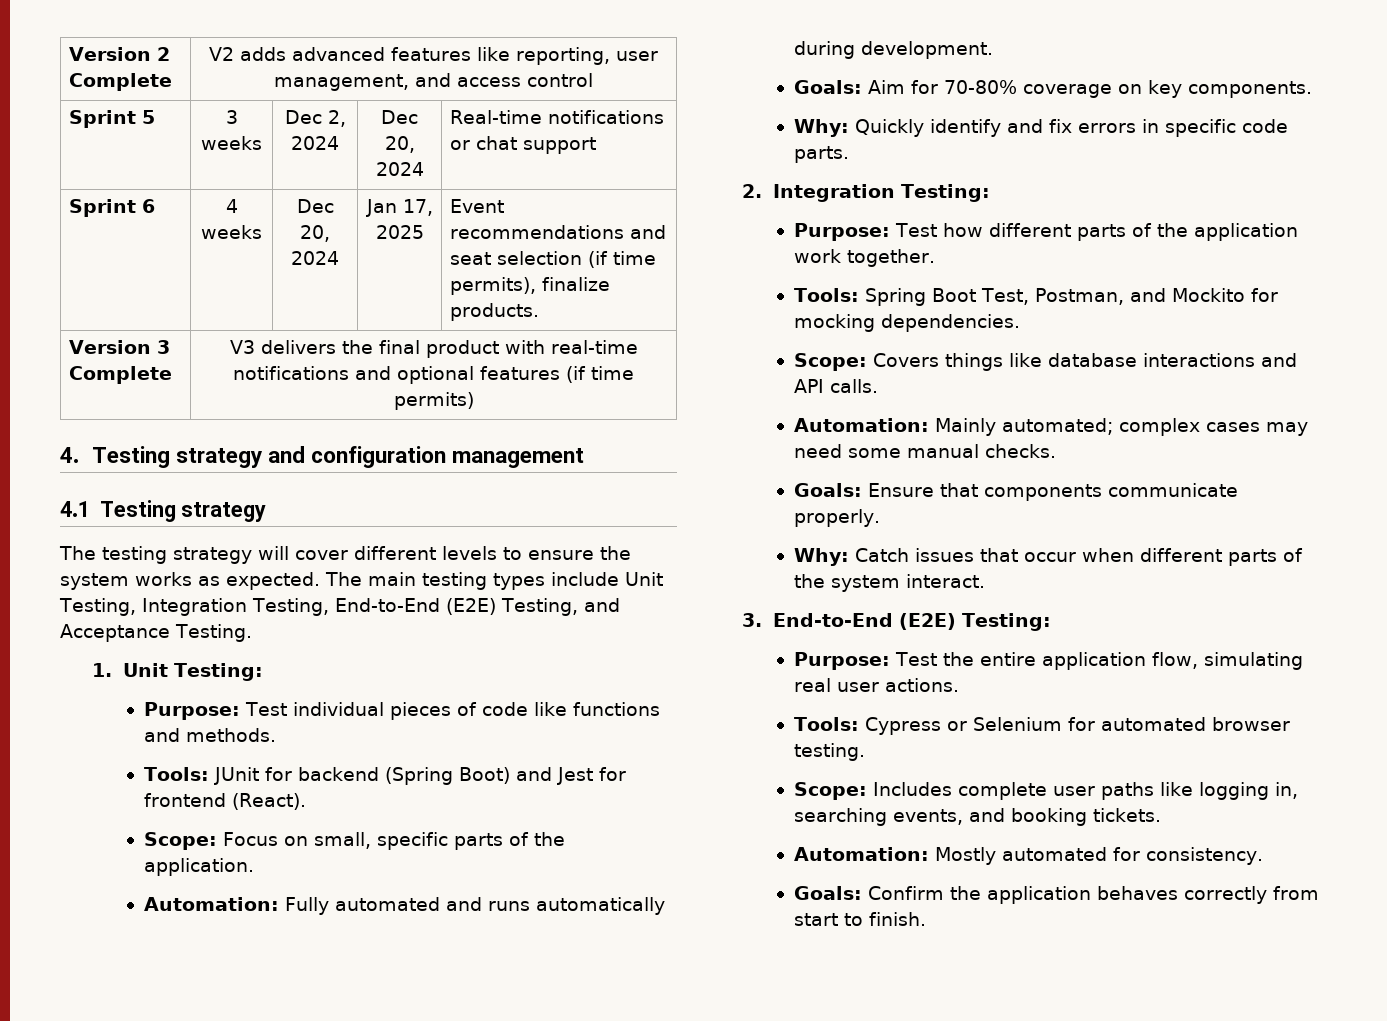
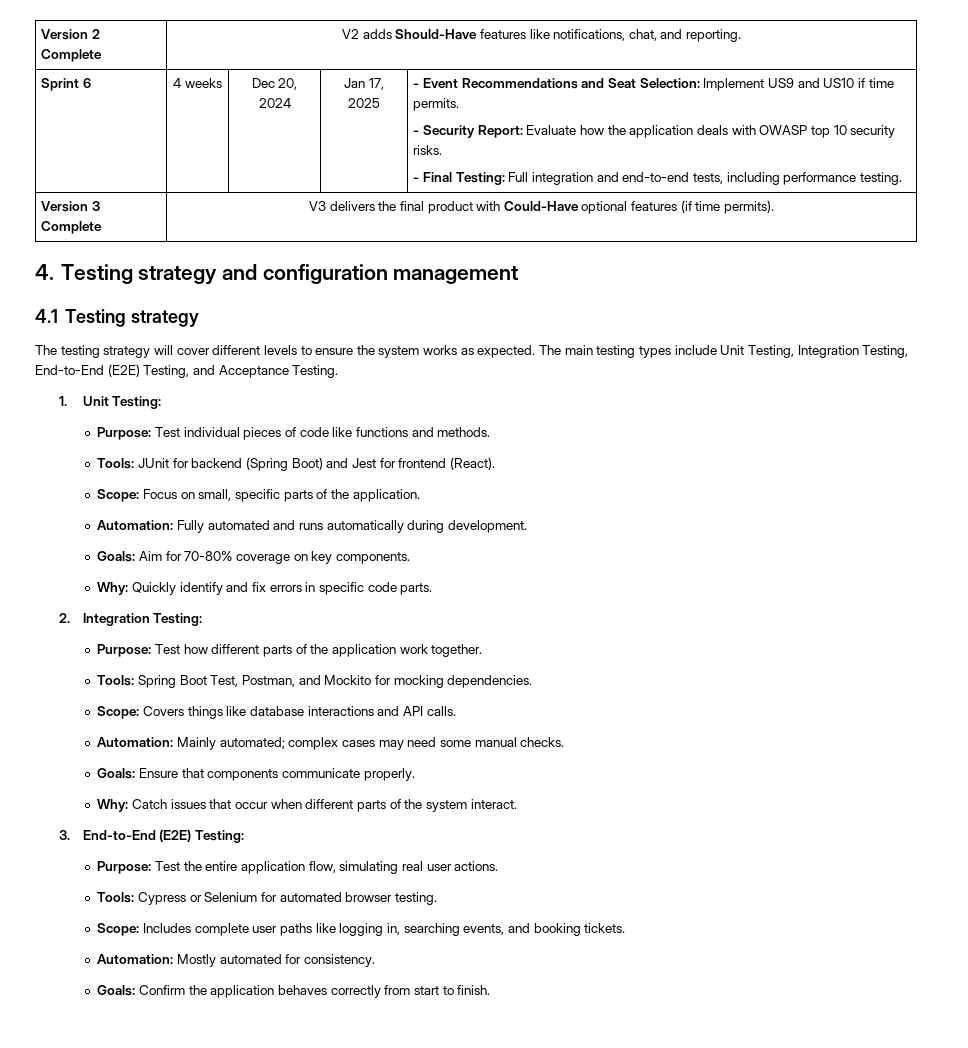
- Version 2 Complete | V2 adds advanced features like reporting, user management, and access control
- Sprint 5 | 3 weeks | Dec 2, 2024 | Dec 20, 2024 | Real-time notifications or chat support
+ Version 2 Complete | V2 adds Should-Have features like notifications, chat, and reporting.
- Event recommendations and seat selection (if time permits), finalize products.
+ - Event Recommendations and Seat Selection: Implement US9 and US10 if time permits.
+ - Security Report: Evaluate how the application deals with OWASP top 10 security risks.
+ - Final Testing: Full integration and end-to-end tests, including performance testing.
- Version 3 Complete | V3 delivers the final product with real-time notifications and optional features (if time permits)
+ Version 3 Complete | V3 delivers the final product with Could-Have optional features (if time permits).

